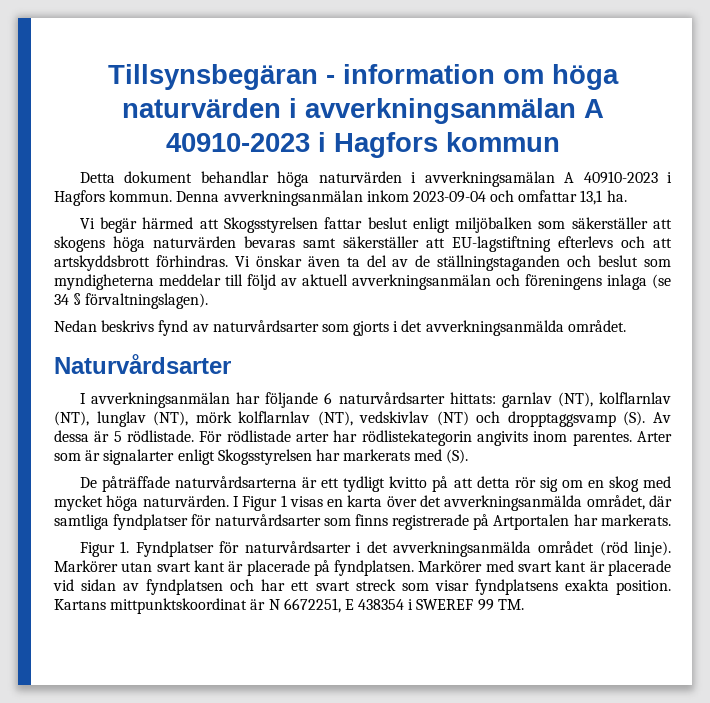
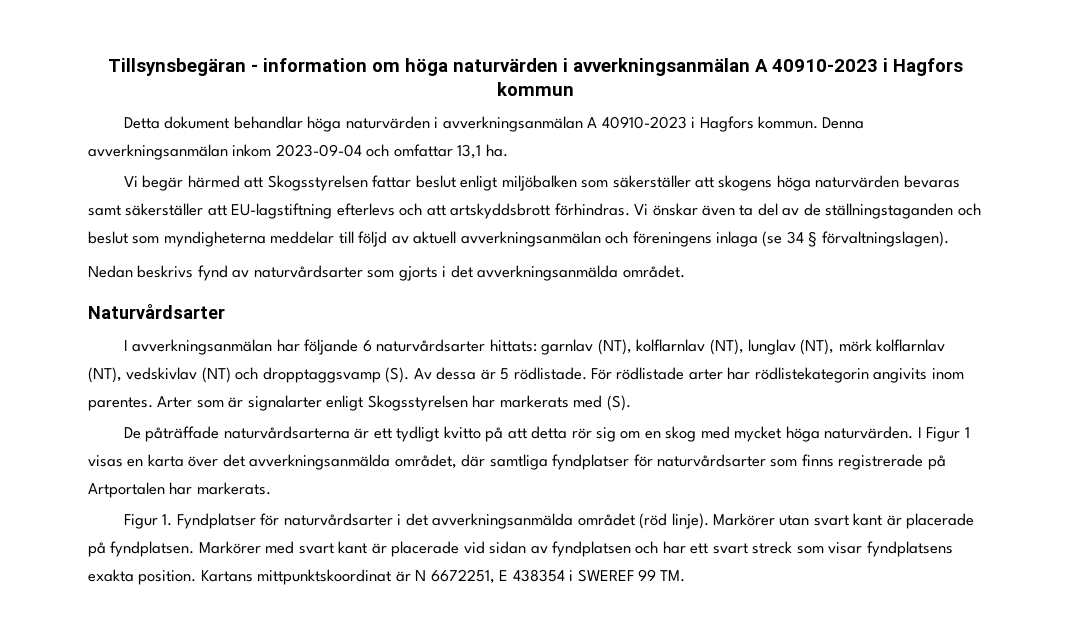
- Detta dokument behandlar höga naturvärden i avverkningsamälan A 40910-2023 i Hagfors kommun.
+ Detta dokument behandlar höga naturvärden i avverkningsanmälan A 40910-2023 i Hagfors kommun.

